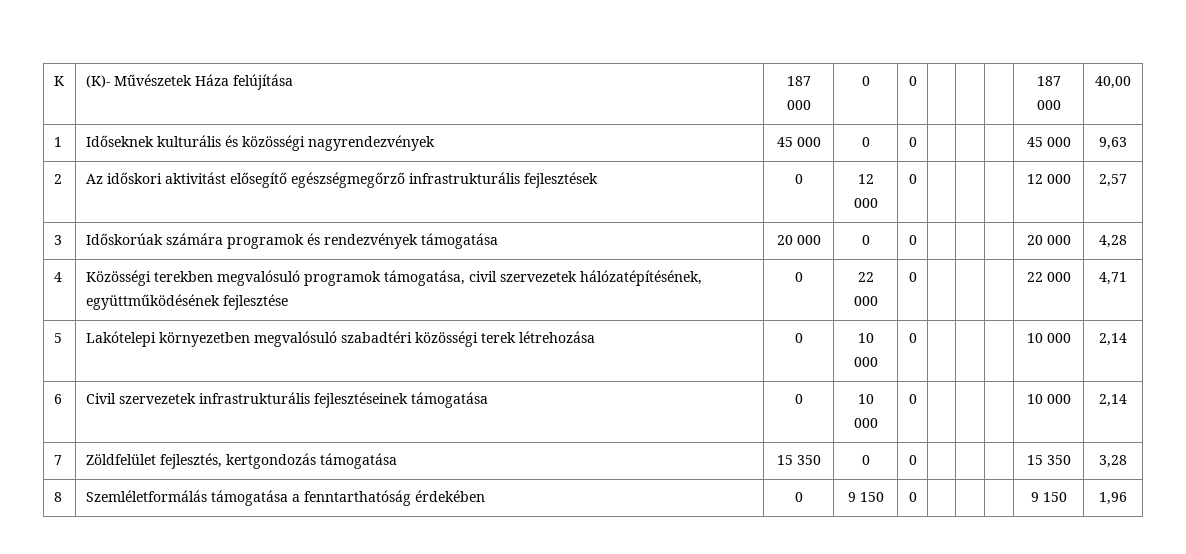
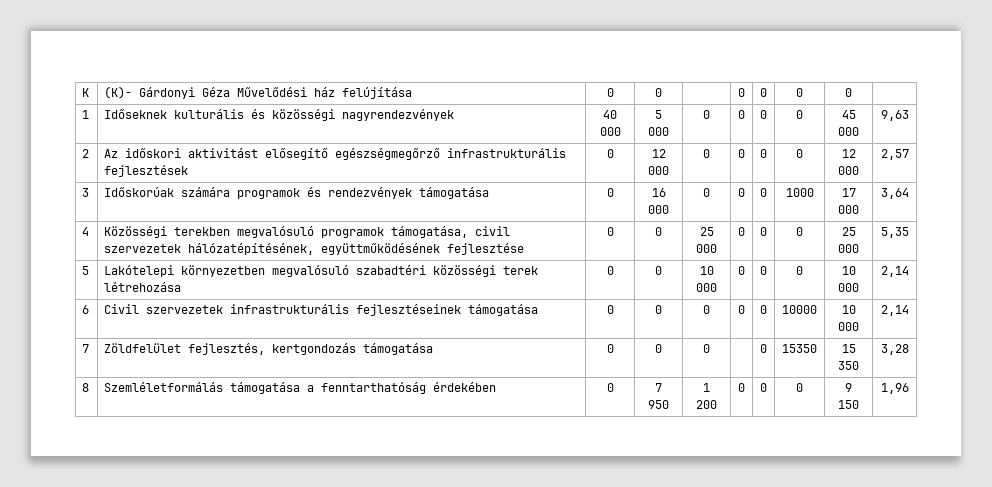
- K | (K)- Művészetek Háza felújítása | 187 000 | 0 | 0 | | | | 187 000 | 40,00
+ K | (K)- Gárdonyi Géza Művelődési ház felújítása | 0 | 0 | | 0 | 0 | 0 | 0 |
- 1 | Időseknek kulturális és közösségi nagyrendezvények | 45 000 | 0 | 0 | | | | 45 000 | 9,63
+ 1 | Időseknek kulturális és közösségi nagyrendezvények | 40 000 | 5 000 | 0 | 0 | 0 | 0 | 45 000 | 9,63
- 2 | Az időskori aktivitást elősegítő egészségmegőrző infrastrukturális fejlesztések | 0 | 12 000 | 0 | | | | 12 000 | 2,57
+ 2 | Az időskori aktivitást elősegítő egészségmegőrző infrastrukturális fejlesztések | 0 | 12 000 | 0 | 0 | 0 | 0 | 12 000 | 2,57
- 3 | Időskorúak számára programok és rendezvények támogatása | 20 000 | 0 | 0 | | | | 20 000 | 4,28
+ 3 | Időskorúak számára programok és rendezvények támogatása | 0 | 16 000 | 0 | 0 | 0 | 1000 | 17 000 | 3,64
- 4 | Közösségi terekben megvalósuló programok támogatása, civil szervezetek hálózatépítésének, együttműködésének fejlesztése | 0 | 22 000 | 0 | | | | 22 000 | 4,71
+ 4 | Közösségi terekben megvalósuló programok támogatása, civil szervezetek hálózatépítésének, együttműködésének fejlesztése | 0 | 0 | 25 000 | 0 | 0 | 0 | 25 000 | 5,35
- 5 | Lakótelepi környezetben megvalósuló szabadtéri közösségi terek létrehozása | 0 | 10 000 | 0 | | | | 10 000 | 2,14
+ 5 | Lakótelepi környezetben megvalósuló szabadtéri közösségi terek létrehozása | 0 | 0 | 10 000 | 0 | 0 | 0 | 10 000 | 2,14
- 6 | Civil szervezetek infrastrukturális fejlesztéseinek támogatása | 0 | 10 000 | 0 | | | | 10 000 | 2,14
+ 6 | Civil szervezetek infrastrukturális fejlesztéseinek támogatása | 0 | 0 | 0 | 0 | 0 | 10000 | 10 000 | 2,14
- 7 | Zöldfelület fejlesztés, kertgondozás támogatása | 15 350 | 0 | 0 | | | | 15 350 | 3,28
+ 7 | Zöldfelület fejlesztés, kertgondozás támogatása | 0 | 0 | 0 | | 0 | 15350 | 15 350 | 3,28
- 8 | Szemléletformálás támogatása a fenntarthatóság érdekében | 0 | 9 150 | 0 | | | | 9 150 | 1,96
+ 8 | Szemléletformálás támogatása a fenntarthatóság érdekében | 0 | 7 950 | 1 200 | 0 | 0 | 0 | 9 150 | 1,96

